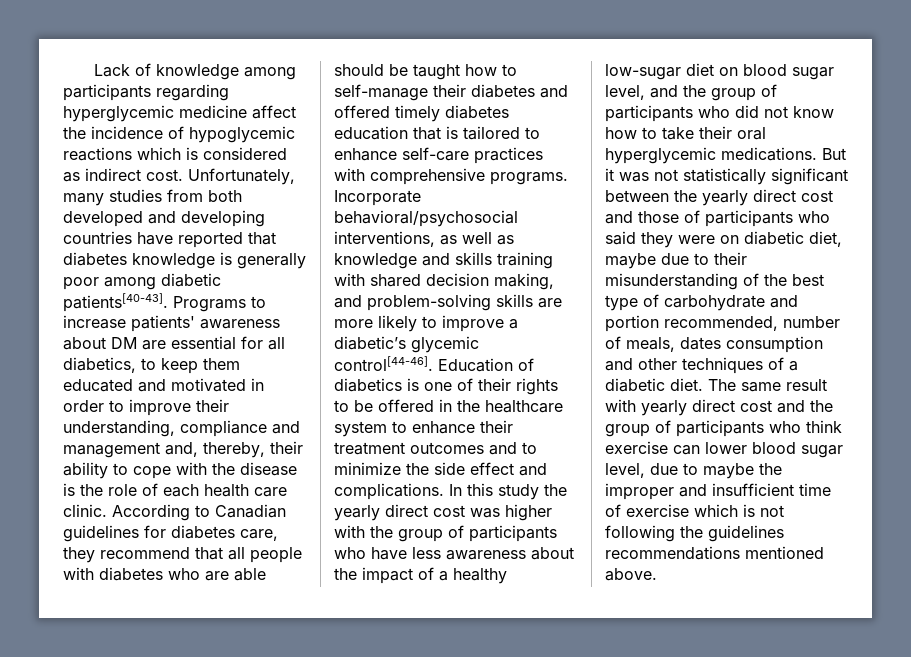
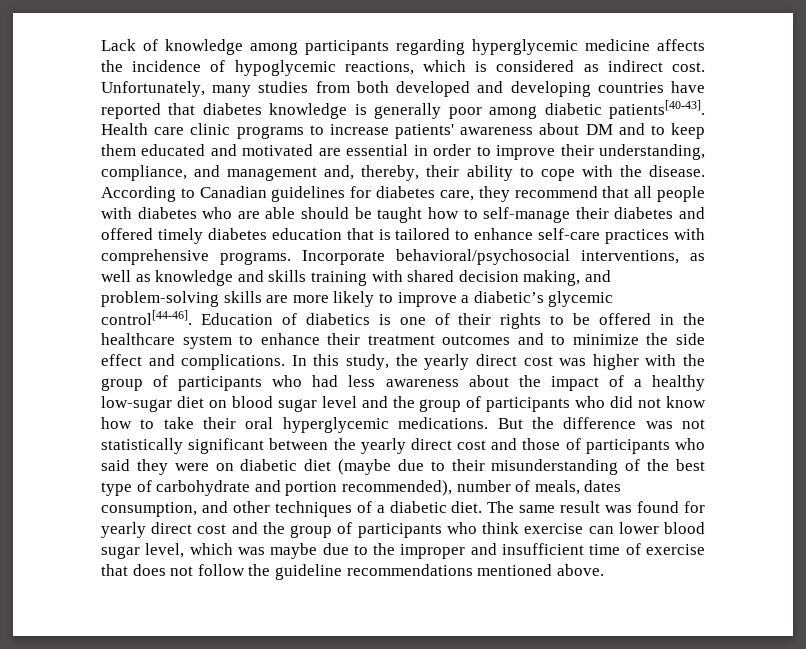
- Lack of knowledge among participants regarding hyperglycemic medicine affect the incidence of hypoglycemic reactions which is considered as indirect cost.
+ Lack of knowledge among participants regarding hyperglycemic medicine affects the incidence of hypoglycemic reactions, which is considered as indirect cost.
- Programs to increase patients' awareness about DM are essential for all diabetics, to keep them educated and motivated in order to improve their understanding, compliance and management and, thereby, their ability to cope with the disease is the role of each health care clinic.
+ Health care clinic programs to increase patients' awareness about DM and to keep them educated and motivated are essential in order to improve their understanding, compliance, and management and, thereby, their ability to cope with the disease.
- In this study the yearly direct cost was higher with the group of participants who have less awareness about the impact of a healthy low-sugar diet on blood sugar level, and the group of participants who did not know how to take their oral hyperglycemic medications.
+ In this study, the yearly direct cost was higher with the group of participants who had less awareness about the impact of a healthy low-sugar diet on blood sugar level and the group of participants who did not know how to take their oral hyperglycemic medications.
- But it was not statistically significant between the yearly direct cost and those of participants who said they were on diabetic diet, maybe due to their misunderstanding of the best type of carbohydrate and portion recommended, number of meals, dates consumption and other techniques of a diabetic diet.
+ But the difference was not statistically significant between the yearly direct cost and those of participants who said they were on diabetic diet (maybe due to their misunderstanding of the best type of carbohydrate and portion recommended), number of meals, dates consumption, and other techniques of a diabetic diet.
- The same result with yearly direct cost and the group of participants who think exercise can lower blood sugar level, due to maybe the improper and insufficient time of exercise which is not following the guidelines recommendations mentioned above.
+ The same result was found for yearly direct cost and the group of participants who think exercise can lower blood sugar level, which was maybe due to the improper and insufficient time of exercise that does not follow the guideline recommendations mentioned above.

